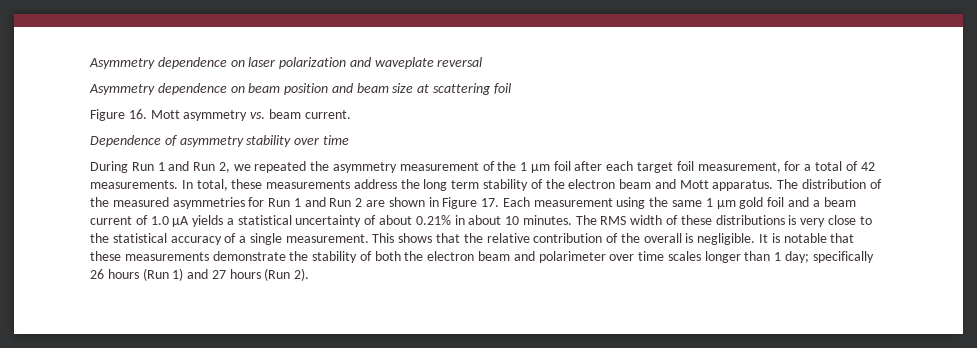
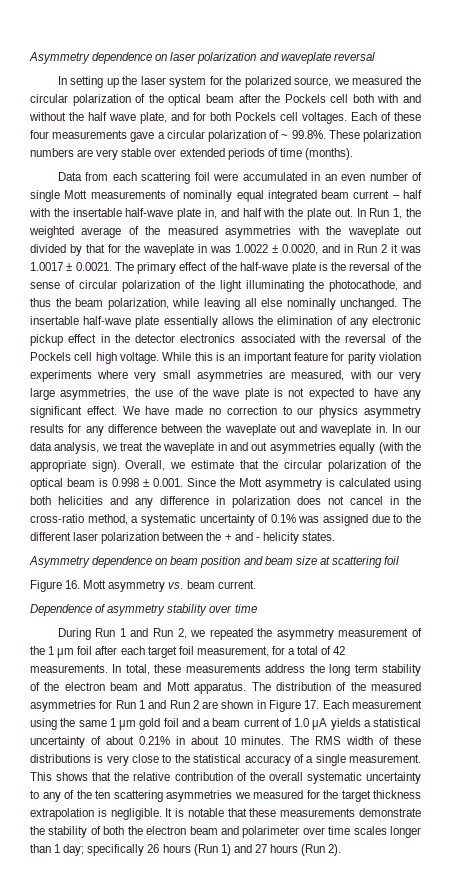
+ In setting up the laser system for the polarized source, we measured the circular polarization of the optical beam after the Pockels cell both with and without the half wave plate, and for both Pockels cell voltages. Each of these four measurements gave a circular polarization of ~ 99.8%. These polarization numbers are very stable over extended periods of time (months).
+ Data from each scattering foil were accumulated in an even number of single Mott measurements of nominally equal integrated beam current – half with the insertable half-wave plate in, and half with the plate out. In Run 1, the weighted average of the measured asymmetries with the waveplate out divided by that for the waveplate in was 1.0022 ± 0.0020, and in Run 2 it was 1.0017 ± 0.0021. The primary effect of the half-wave plate is the reversal of the sense of circular polarization of the light illuminating the photocathode, and thus the beam polarization, while leaving all else nominally unchanged. The insertable half-wave plate essentially allows the elimination of any electronic pickup effect in the detector electronics associated with the reversal of the Pockels cell high voltage. While this is an important feature for parity violation experiments where very small asymmetries are measured, with our very large asymmetries, the use of the wave plate is not expected to have any significant effect. We have made no correction to our physics asymmetry results for any difference between the waveplate out and waveplate in. In our data analysis, we treat the waveplate in and out asymmetries equally (with the appropriate sign). Overall, we estimate that the circular polarization of the optical beam is 0.998 ± 0.001. Since the Mott asymmetry is calculated using both helicities and any difference in polarization does not cancel in the cross-ratio method, a systematic uncertainty of 0.1% was assigned due to the different laser polarization between the + and - helicity states.
- This shows that the relative contribution of the overall is negligible.
+ This shows that the relative contribution of the overall systematic uncertainty to any of the ten scattering asymmetries we measured for the target thickness extrapolation is negligible.

